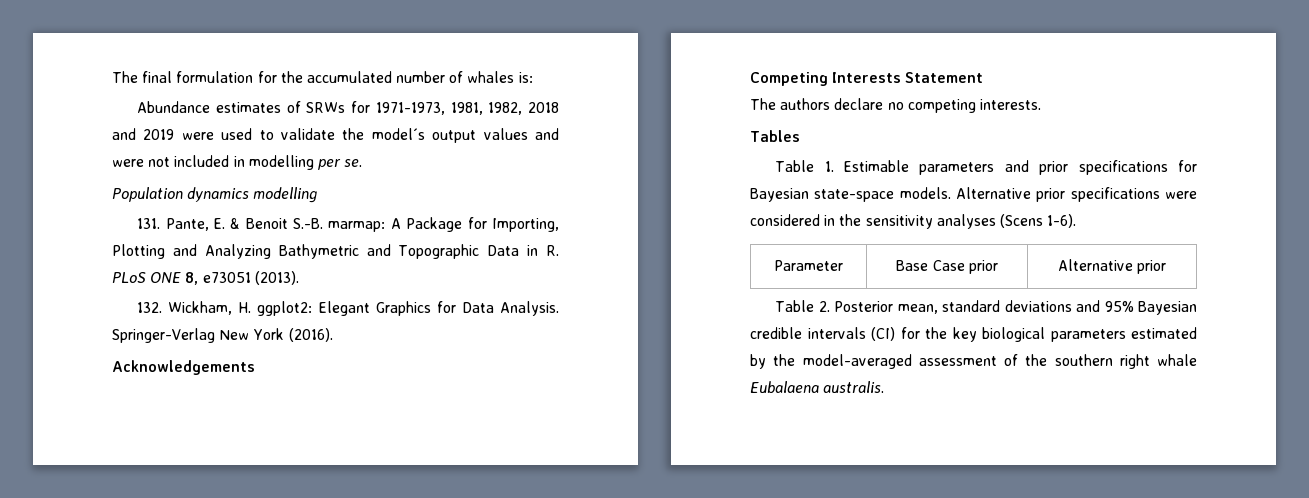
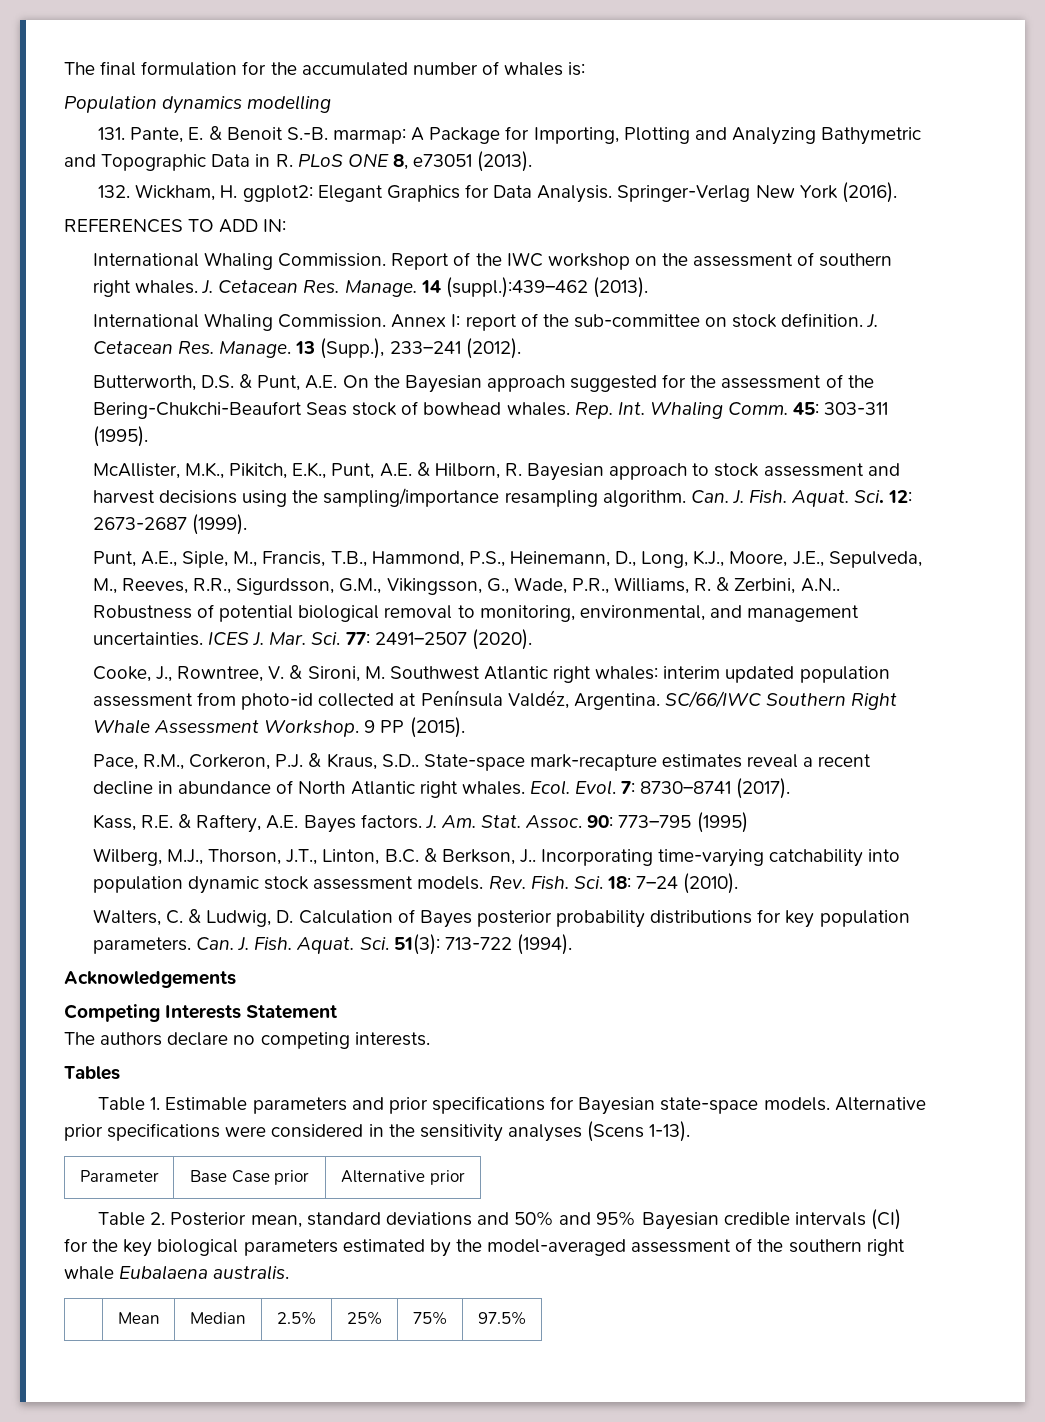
- Abundance estimates of SRWs for 1971-1973, 1981, 1982, 2018 and 2019 were used to validate the model´s output values and were not included in modelling per se.
+ REFERENCES TO ADD IN:
+ International Whaling Commission. Report of the IWC workshop on the assessment of southern right whales. J. Cetacean Res. Manage. 14 (suppl.):439–462 (2013).
+ International Whaling Commission. Annex I: report of the sub-committee on stock definition. J. Cetacean Res. Manage. 13 (Supp.), 233–241 (2012).
+ Butterworth, D.S. & Punt, A.E. On the Bayesian approach suggested for the assessment of the Bering-Chukchi-Beaufort Seas stock of bowhead whales. Rep. Int. Whaling Comm. 45: 303-311 (1995).
+ McAllister, M.K., Pikitch, E.K., Punt, A.E. & Hilborn, R. Bayesian approach to stock assessment and harvest decisions using the sampling/importance resampling algorithm. Can. J. Fish. Aquat. Sci. 12: 2673-2687 (1999).
+ Punt, A.E., Siple, M., Francis, T.B., Hammond, P.S., Heinemann, D., Long, K.J., Moore, J.E., Sepulveda, M., Reeves, R.R., Sigurdsson, G.M., Vikingsson, G., Wade, P.R., Williams, R. & Zerbini, A.N.. Robustness of potential biological removal to monitoring, environmental, and management uncertainties. ICES J. Mar. Sci. 77: 2491–2507 (2020).
+ Cooke, J., Rowntree, V. & Sironi, M. Southwest Atlantic right whales: interim updated population assessment from photo-id collected at Península Valdéz, Argentina. SC/66/IWC Southern Right Whale Assessment Workshop. 9 PP (2015).
+ Pace, R.M., Corkeron, P.J. & Kraus, S.D.. State-space mark-recapture estimates reveal a recent decline in abundance of North Atlantic right whales. Ecol. Evol. 7: 8730–8741 (2017).
+ Kass, R.E. & Raftery, A.E. Bayes factors. J. Am. Stat. Assoc. 90: 773–795 (1995)
+ Wilberg, M.J., Thorson, J.T., Linton, B.C. & Berkson, J.. Incorporating time-varying catchability into population dynamic stock assessment models. Rev. Fish. Sci. 18: 7–24 (2010).
+ Walters, C. & Ludwig, D. Calculation of Bayes posterior probability distributions for key population parameters. Can. J. Fish. Aquat. Sci. 51(3): 713-722 (1994).
- Alternative prior specifications were considered in the sensitivity analyses (Scens 1-6).
+ Alternative prior specifications were considered in the sensitivity analyses (Scens 1-13).
- Table 2. Posterior mean, standard deviations and 95% Bayesian credible intervals (CI) for the key biological parameters estimated by the model-averaged assessment of the southern right whale Eubalaena australis.
+ Table 2. Posterior mean, standard deviations and 50% and 95% Bayesian credible intervals (CI) for the key biological parameters estimated by the model-averaged assessment of the southern right whale Eubalaena australis.
+ | Mean | Median | 2.5% | 25% | 75% | 97.5%

